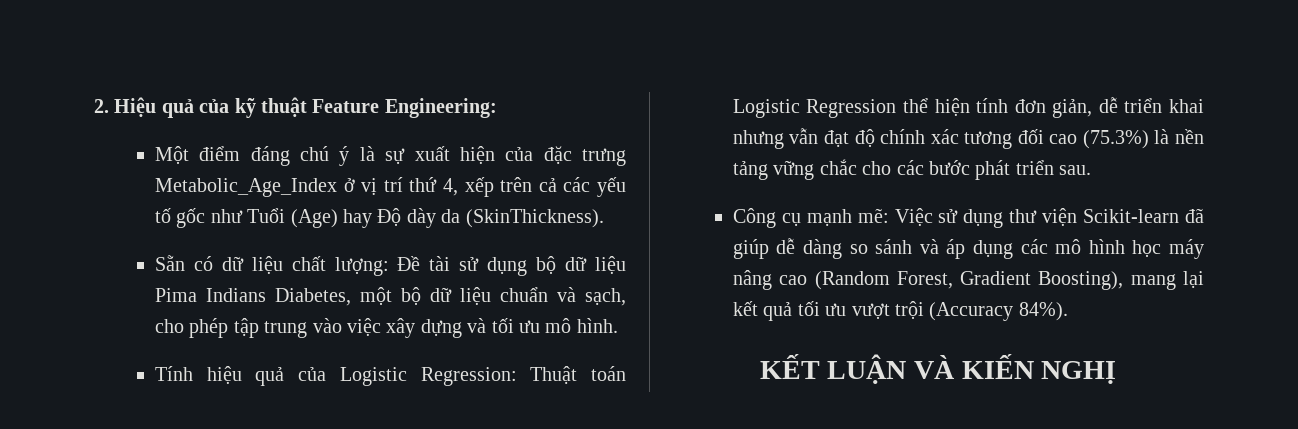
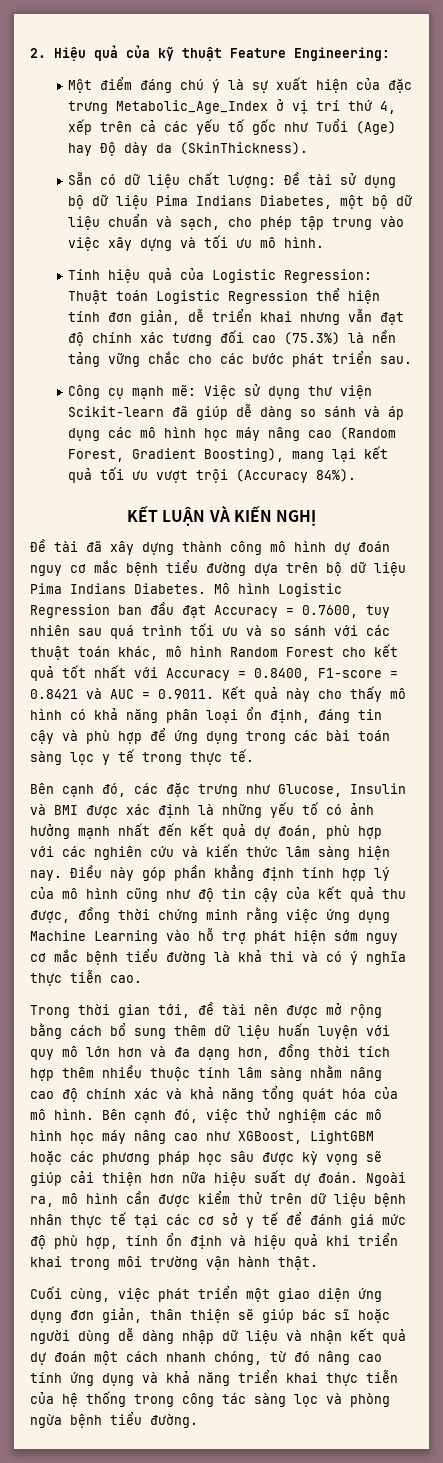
+ Đề tài đã xây dựng thành công mô hình dự đoán nguy cơ mắc bệnh tiểu đường dựa trên bộ dữ liệu Pima Indians Diabetes. Mô hình Logistic Regression ban đầu đạt Accuracy = 0.7600, tuy nhiên sau quá trình tối ưu và so sánh với các thuật toán khác, mô hình Random Forest cho kết quả tốt nhất với Accuracy = 0.8400, F1-score = 0.8421 và AUC = 0.9011. Kết quả này cho thấy mô hình có khả năng phân loại ổn định, đáng tin cậy và phù hợp để ứng dụng trong các bài toán sàng lọc y tế trong thực tế.
+ Bên cạnh đó, các đặc trưng như Glucose, Insulin và BMI được xác định là những yếu tố có ảnh hưởng mạnh nhất đến kết quả dự đoán, phù hợp với các nghiên cứu và kiến thức lâm sàng hiện nay. Điều này góp phần khẳng định tính hợp lý của mô hình cũng như độ tin cậy của kết quả thu được, đồng thời chứng minh rằng việc ứng dụng Machine Learning vào hỗ trợ phát hiện sớm nguy cơ mắc bệnh tiểu đường là khả thi và có ý nghĩa thực tiễn cao.
+ Trong thời gian tới, đề tài nên được mở rộng bằng cách bổ sung thêm dữ liệu huấn luyện với quy mô lớn hơn và đa dạng hơn, đồng thời tích hợp thêm nhiều thuộc tính lâm sàng nhằm nâng cao độ chính xác và khả năng tổng quát hóa của mô hình. Bên cạnh đó, việc thử nghiệm các mô hình học máy nâng cao như XGBoost, LightGBM hoặc các phương pháp học sâu được kỳ vọng sẽ giúp cải thiện hơn nữa hiệu suất dự đoán. Ngoài ra, mô hình cần được kiểm thử trên dữ liệu bệnh nhân thực tế tại các cơ sở y tế để đánh giá mức độ phù hợp, tính ổn định và hiệu quả khi triển khai trong môi trường vận hành thật.
+ Cuối cùng, việc phát triển một giao diện ứng dụng đơn giản, thân thiện sẽ giúp bác sĩ hoặc người dùng dễ dàng nhập dữ liệu và nhận kết quả dự đoán một cách nhanh chóng, từ đó nâng cao tính ứng dụng và khả năng triển khai thực tiễn của hệ thống trong công tác sàng lọc và phòng ngừa bệnh tiểu đường.

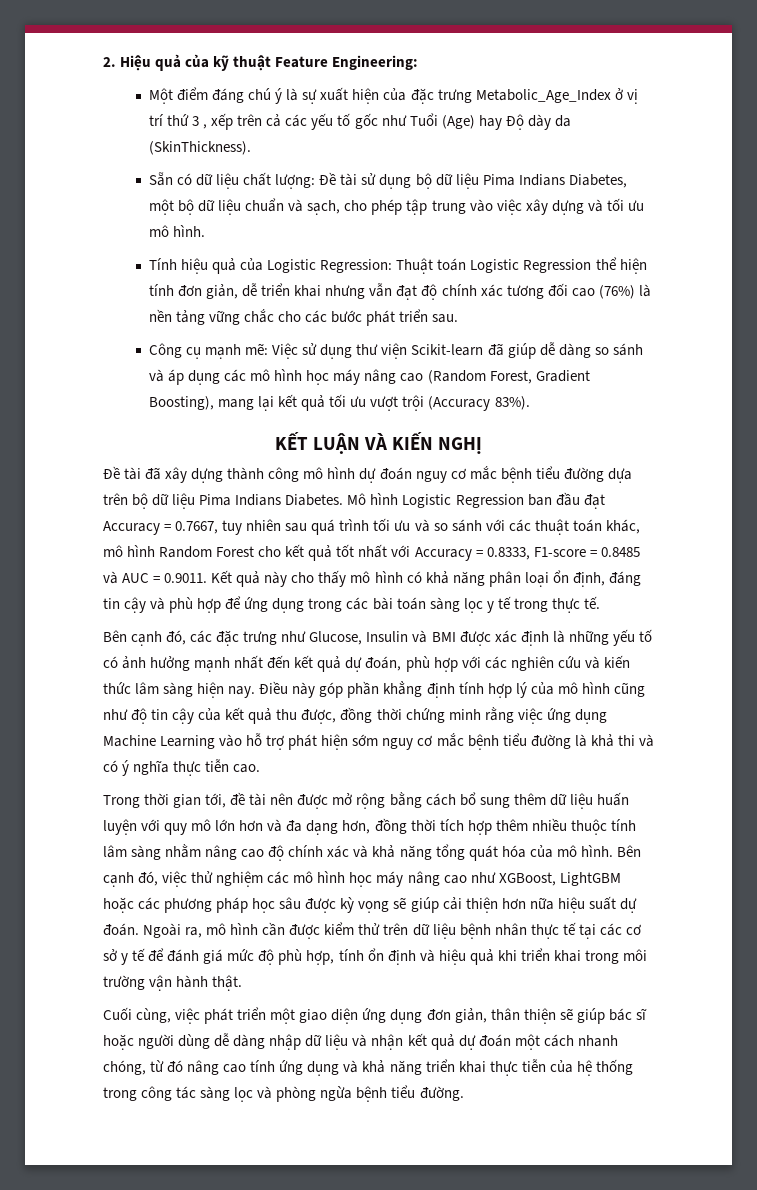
- Một điểm đáng chú ý là sự xuất hiện của đặc trưng Metabolic_Age_Index ở vị trí thứ 4, xếp trên cả các yếu tố gốc như Tuổi (Age) hay Độ dày da (SkinThickness).
+ Một điểm đáng chú ý là sự xuất hiện của đặc trưng Metabolic_Age_Index ở vị trí thứ 3 , xếp trên cả các yếu tố gốc như Tuổi (Age) hay Độ dày da (SkinThickness).
- Tính hiệu quả của Logistic Regression: Thuật toán Logistic Regression thể hiện tính đơn giản, dễ triển khai nhưng vẫn đạt độ chính xác tương đối cao (75.3%) là nền tảng vững chắc cho các bước phát triển sau.
+ Tính hiệu quả của Logistic Regression: Thuật toán Logistic Regression thể hiện tính đơn giản, dễ triển khai nhưng vẫn đạt độ chính xác tương đối cao (76%) là nền tảng vững chắc cho các bước phát triển sau.
- Công cụ mạnh mẽ: Việc sử dụng thư viện Scikit-learn đã giúp dễ dàng so sánh và áp dụng các mô hình học máy nâng cao (Random Forest, Gradient Boosting), mang lại kết quả tối ưu vượt trội (Accuracy 84%).
+ Công cụ mạnh mẽ: Việc sử dụng thư viện Scikit-learn đã giúp dễ dàng so sánh và áp dụng các mô hình học máy nâng cao (Random Forest, Gradient Boosting), mang lại kết quả tối ưu vượt trội (Accuracy 83%).
- Mô hình Logistic Regression ban đầu đạt Accuracy = 0.7600, tuy nhiên sau quá trình tối ưu và so sánh với các thuật toán khác, mô hình Random Forest cho kết quả tốt nhất với Accuracy = 0.8400, F1-score = 0.8421 và AUC = 0.9011. Kết quả này cho thấy mô hình có khả năng phân loại ổn định, đáng tin cậy và phù hợp để ứng dụng trong các bài toán sàng lọc y tế trong thực tế.
+ Mô hình Logistic Regression ban đầu đạt Accuracy = 0.7667, tuy nhiên sau quá trình tối ưu và so sánh với các thuật toán khác, mô hình Random Forest cho kết quả tốt nhất với Accuracy = 0.8333, F1-score = 0.8485 và AUC = 0.9011. Kết quả này cho thấy mô hình có khả năng phân loại ổn định, đáng tin cậy và phù hợp để ứng dụng trong các bài toán sàng lọc y tế trong thực tế.

